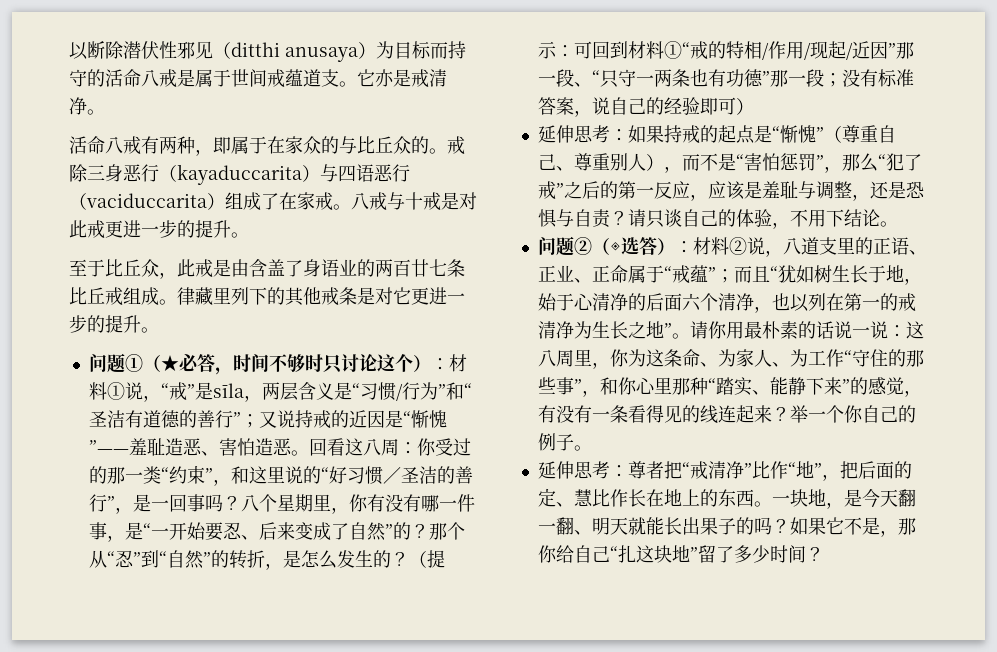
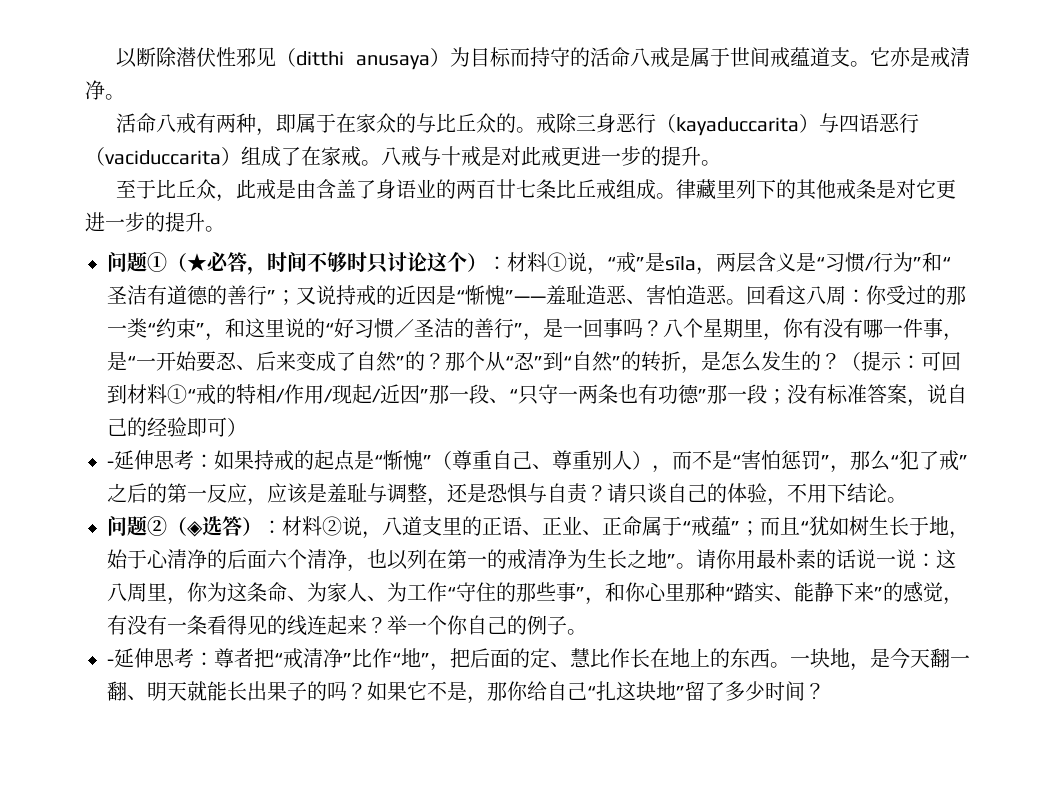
- 延伸思考：如果持戒的起点是“惭愧”（尊重自己、尊重别人），而不是“害怕惩罚”，那么“犯了戒”之后的第一反应，应该是羞耻与调整，还是恐惧与自责？
+ -延伸思考：如果持戒的起点是“惭愧”（尊重自己、尊重别人），而不是“害怕惩罚”，那么“犯了戒”之后的第一反应，应该是羞耻与调整，还是恐惧与自责？
- 延伸思考：尊者把“戒清净”比作“地”，把后面的定、慧比作长在地上的东西。
+ -延伸思考：尊者把“戒清净”比作“地”，把后面的定、慧比作长在地上的东西。

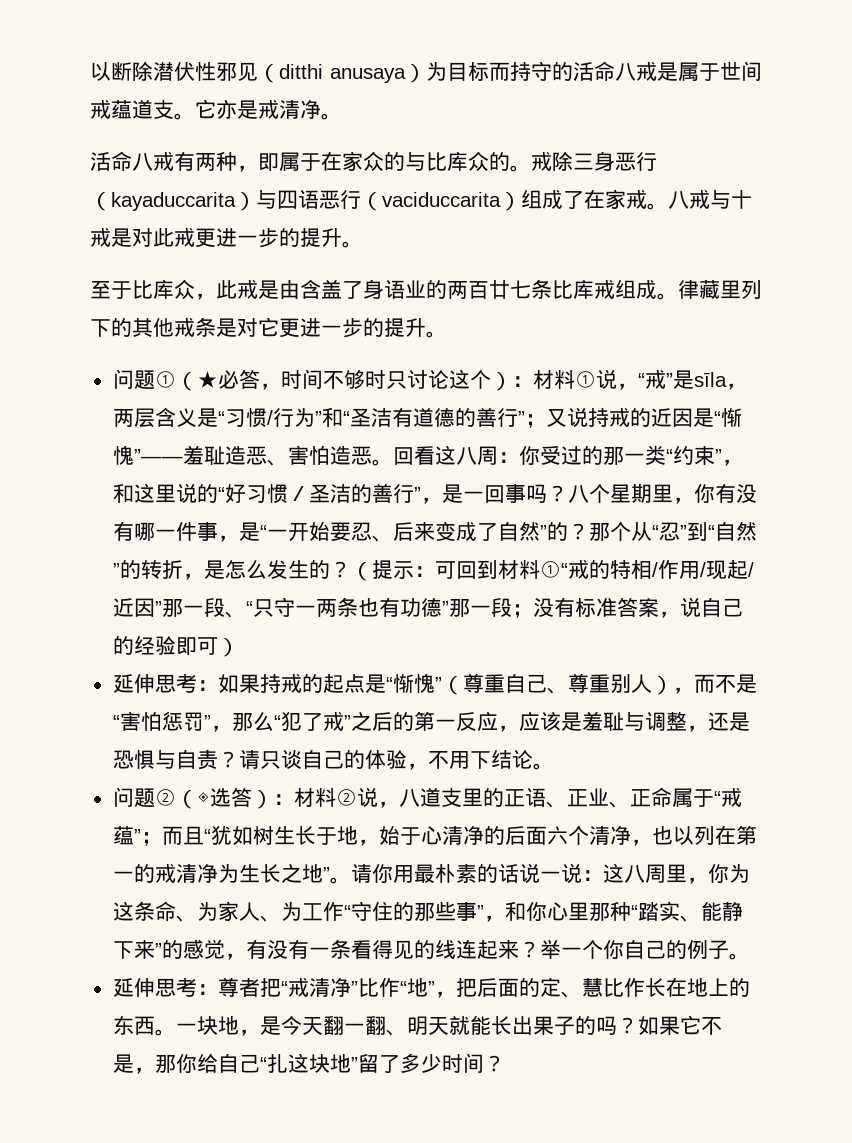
- 活命八戒有两种，即属于在家众的与比丘众的。
+ 活命八戒有两种，即属于在家众的与比库众的。
- 至于比丘众，此戒是由含盖了身语业的两百廿七条比丘戒组成。
+ 至于比库众，此戒是由含盖了身语业的两百廿七条比库戒组成。
- -延伸思考：如果持戒的起点是“惭愧”（尊重自己、尊重别人），而不是“害怕惩罚”，那么“犯了戒”之后的第一反应，应该是羞耻与调整，还是恐惧与自责？
+ 延伸思考：如果持戒的起点是“惭愧”（尊重自己、尊重别人），而不是“害怕惩罚”，那么“犯了戒”之后的第一反应，应该是羞耻与调整，还是恐惧与自责？
- -延伸思考：尊者把“戒清净”比作“地”，把后面的定、慧比作长在地上的东西。
+ 延伸思考：尊者把“戒清净”比作“地”，把后面的定、慧比作长在地上的东西。

